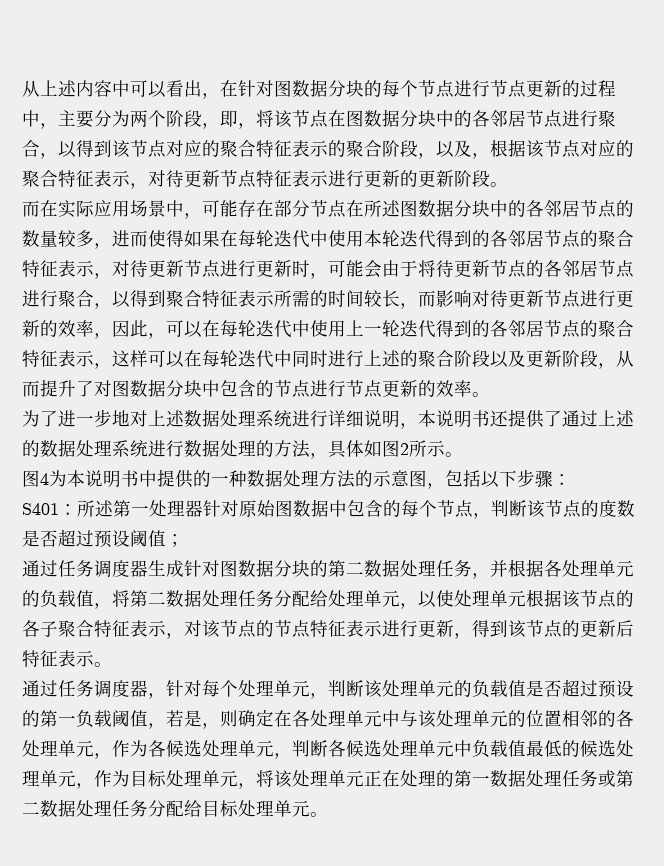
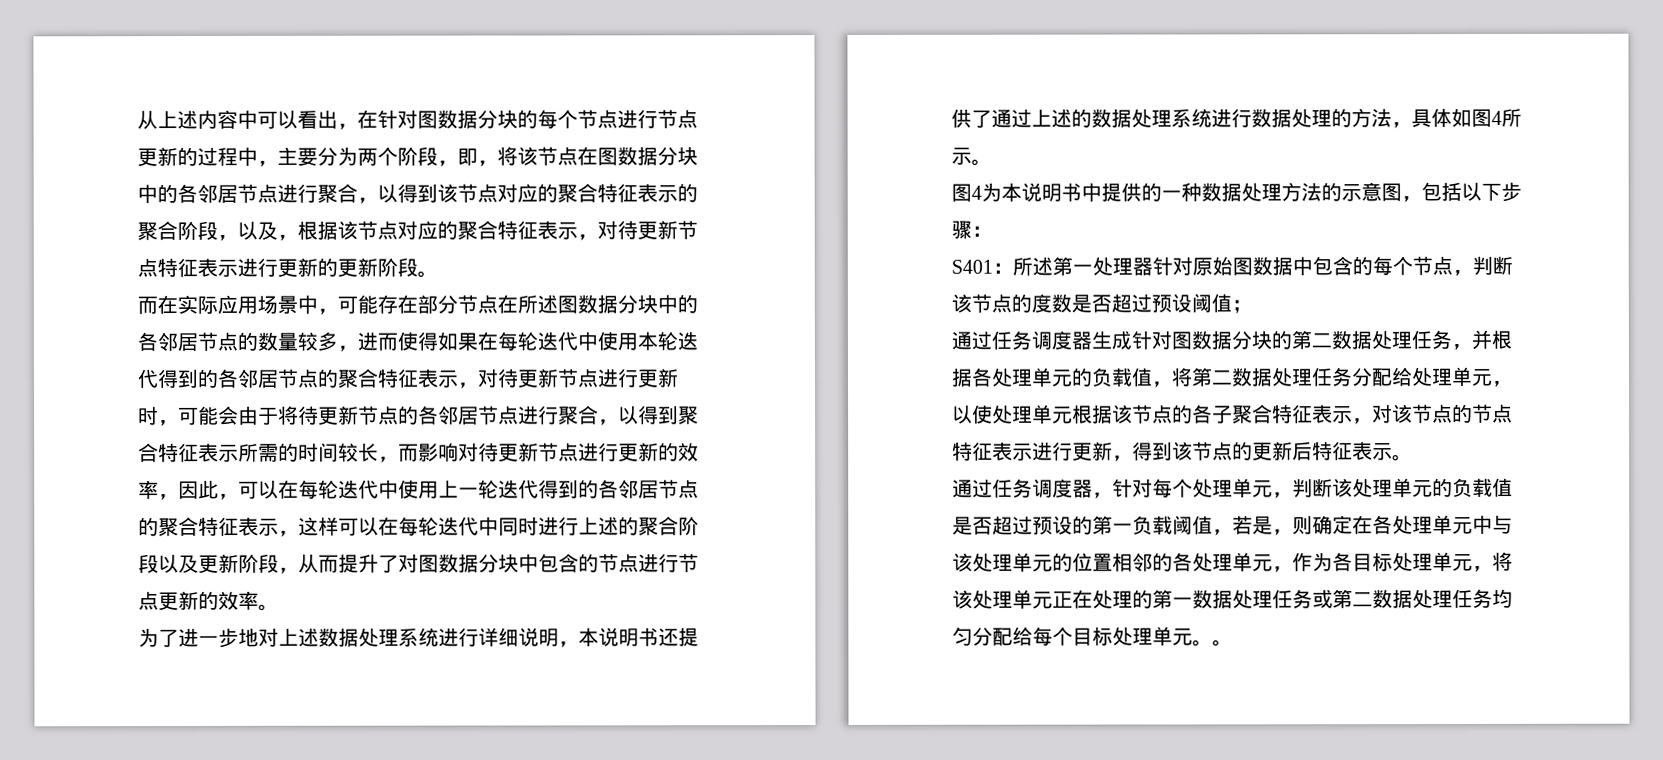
- 为了进一步地对上述数据处理系统进行详细说明，本说明书还提供了通过上述的数据处理系统进行数据处理的方法，具体如图2所示。
+ 为了进一步地对上述数据处理系统进行详细说明，本说明书还提供了通过上述的数据处理系统进行数据处理的方法，具体如图4所示。
- 通过任务调度器，针对每个处理单元，判断该处理单元的负载值是否超过预设的第一负载阈值，若是，则确定在各处理单元中与该处理单元的位置相邻的各处理单元，作为各候选处理单元，判断各候选处理单元中负载值最低的候选处理单元，作为目标处理单元，将该处理单元正在处理的第一数据处理任务或第二数据处理任务分配给目标处理单元。
+ 通过任务调度器，针对每个处理单元，判断该处理单元的负载值是否超过预设的第一负载阈值，若是，则确定在各处理单元中与该处理单元的位置相邻的各处理单元，作为各目标处理单元，将该处理单元正在处理的第一数据处理任务或第二数据处理任务均匀分配给每个目标处理单元。。

